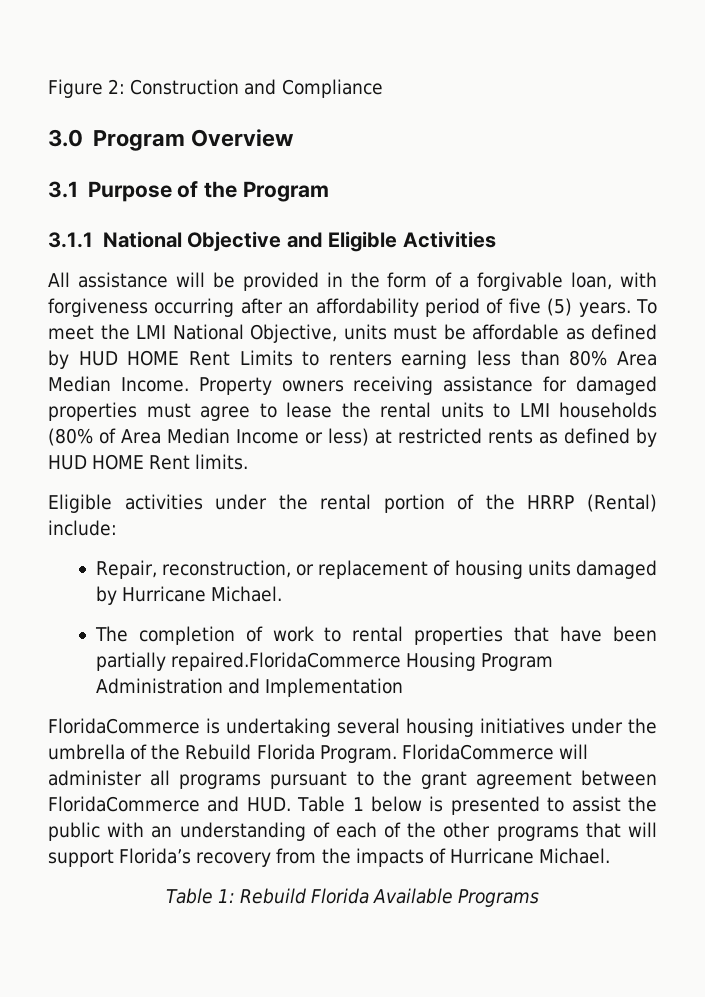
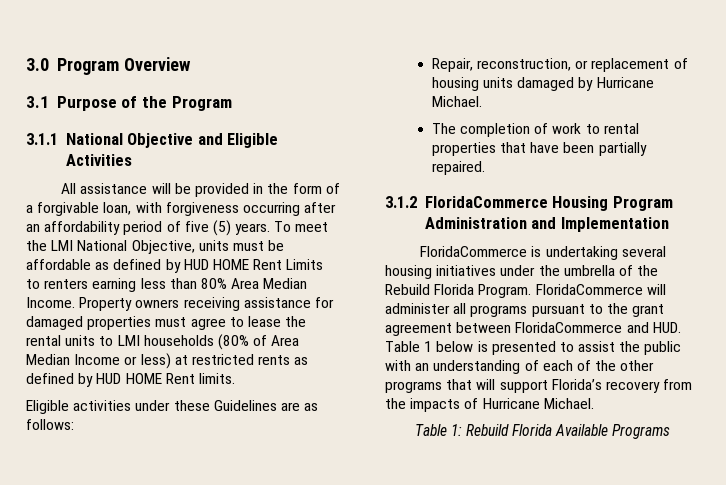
- Figure 2: Construction and Compliance
- Eligible activities under the rental portion of the HRRP (Rental) include:
+ Eligible activities under these Guidelines are as follows:
- The completion of work to rental properties that have been partially repaired.FloridaCommerce Housing Program Administration and Implementation
+ The completion of work to rental properties that have been partially repaired.
+ 3.1.2 FloridaCommerce Housing Program Administration and Implementation

